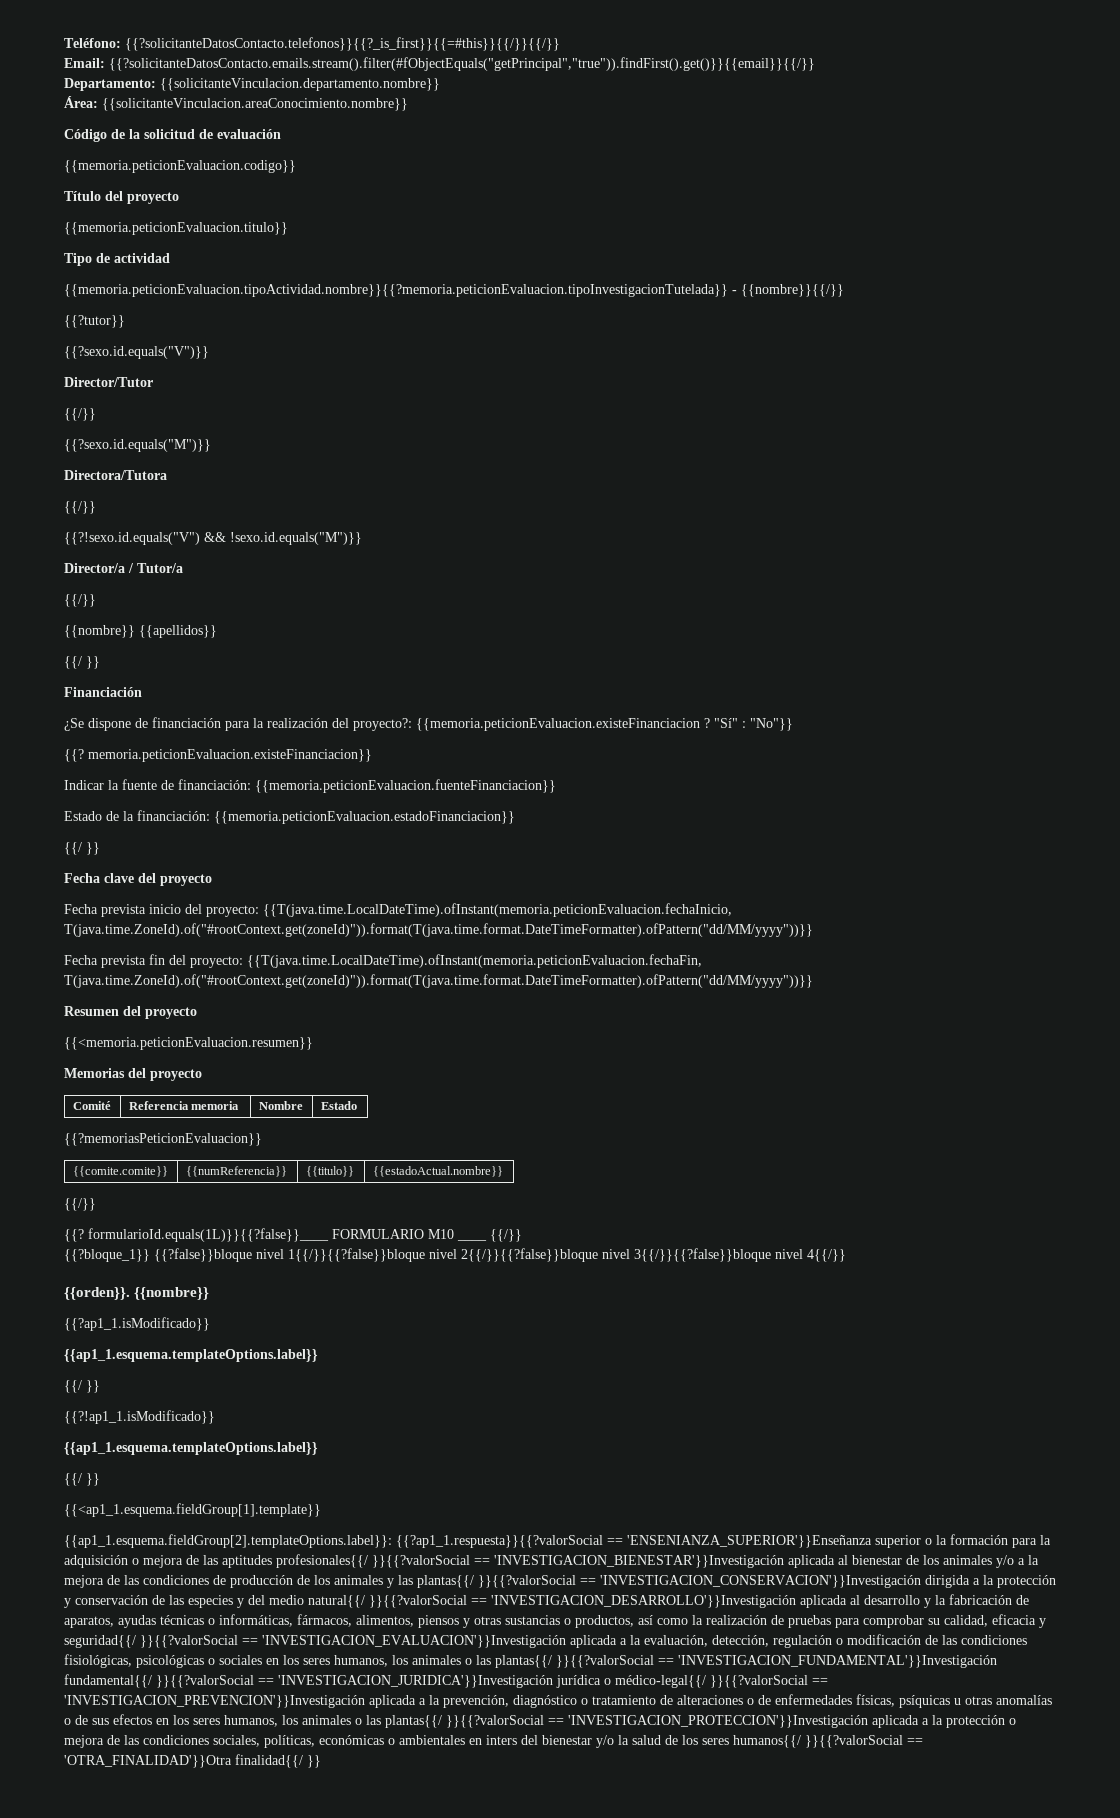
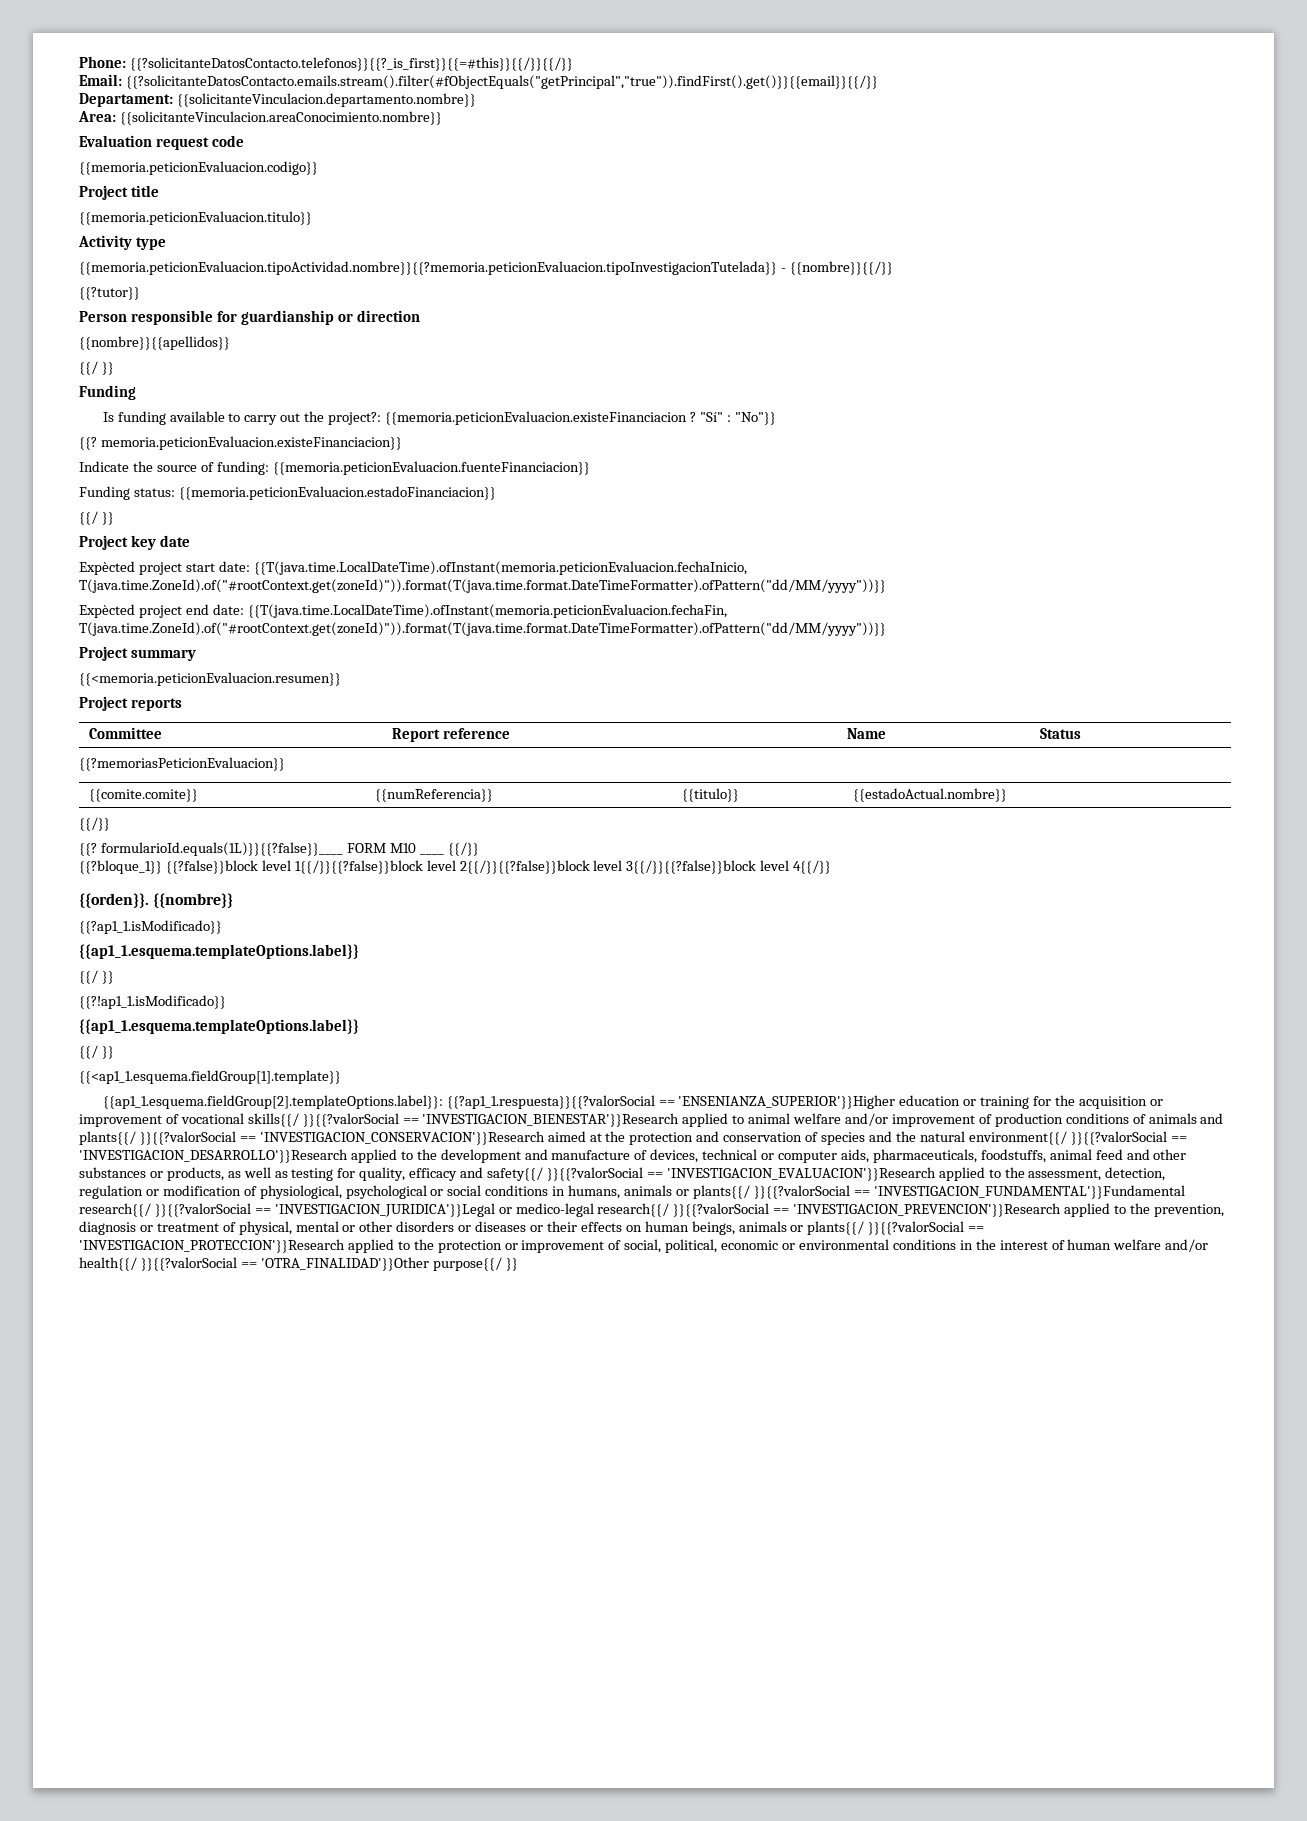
- Teléfono: {{?solicitanteDatosContacto.telefonos}}{{?_is_first}}{{=#this}}{{/}}{{/}}
+ Phone: {{?solicitanteDatosContacto.telefonos}}{{?_is_first}}{{=#this}}{{/}}{{/}}
- Departamento: {{solicitanteVinculacion.departamento.nombre}}
+ Departament: {{solicitanteVinculacion.departamento.nombre}}
- Área: {{solicitanteVinculacion.areaConocimiento.nombre}}
+ Area: {{solicitanteVinculacion.areaConocimiento.nombre}}
- Código de la solicitud de evaluación
+ Evaluation request code
  {{memoria.peticionEvaluacion.codigo}}
- Título del proyecto
+ Project title
  {{memoria.peticionEvaluacion.titulo}}
- Tipo de actividad
+ Activity type
  {{memoria.peticionEvaluacion.tipoActividad.nombre}}{{?memoria.peticionEvaluacion.tipoInvestigacionTutelada}} - {{nombre}}{{/}}
  {{?tutor}}
- {{?sexo.id.equals("V")}}
- Director/Tutor
- {{/}}
- {{?sexo.id.equals("M")}}
- Directora/Tutora
- {{/}}
- {{?!sexo.id.equals("V") && !sexo.id.equals("M")}}
- Director/a / Tutor/a
- {{/}}
- {{nombre}} {{apellidos}}
+ Person responsible for guardianship or direction
+ {{nombre}}{{apellidos}}
  {{/ }}
- Financiación
- ¿Se dispone de financiación para la realización del proyecto?: {{memoria.peticionEvaluacion.existeFinanciacion ?
+ Funding
+ Is funding available to carry out the project?: {{memoria.peticionEvaluacion.existeFinanciacion ?
- Indicar la fuente de financiación: {{memoria.peticionEvaluacion.fuenteFinanciacion}}
- Estado de la financiación: {{memoria.peticionEvaluacion.estadoFinanciacion}}
+ Indicate the source of funding: {{memoria.peticionEvaluacion.fuenteFinanciacion}}
+ Funding status: {{memoria.peticionEvaluacion.estadoFinanciacion}}
  {{/ }}
- Fecha clave del proyecto
- Fecha prevista inicio del proyecto: {{T(java.time.LocalDateTime).ofInstant(memoria.peticionEvaluacion.fechaInicio, T(java.time.ZoneId).of("#rootContext.get(zoneId)")).format(T(java.time.format.DateTimeFormatter).ofPattern("dd/MM/yyyy"))}}
- Fecha prevista fin del proyecto: {{T(java.time.LocalDateTime).ofInstant(memoria.peticionEvaluacion.fechaFin, T(java.time.ZoneId).of("#rootContext.get(zoneId)")).format(T(java.time.format.DateTimeFormatter).ofPattern("dd/MM/yyyy"))}}
- Resumen del proyecto
+ Project key date
+ Expècted project start date: {{T(java.time.LocalDateTime).ofInstant(memoria.peticionEvaluacion.fechaInicio, T(java.time.ZoneId).of("#rootContext.get(zoneId)")).format(T(java.time.format.DateTimeFormatter).ofPattern("dd/MM/yyyy"))}}
+ Expècted project end date: {{T(java.time.LocalDateTime).ofInstant(memoria.peticionEvaluacion.fechaFin, T(java.time.ZoneId).of("#rootContext.get(zoneId)")).format(T(java.time.format.DateTimeFormatter).ofPattern("dd/MM/yyyy"))}}
+ Project summary
  {{<memoria.peticionEvaluacion.resumen}}
- Memorias del proyecto
- Comité | Referencia memoria | Nombre | Estado
+ Project reports
+ Committee | Report reference | Name | Status
- {{? formularioId.equals(1L)}}{{?false}}____ FORMULARIO M10 ____ {{/}}
+ {{? formularioId.equals(1L)}}{{?false}}____ FORM M10 ____ {{/}}
- {{?bloque_1}} {{?false}}bloque nivel 1{{/}}{{?false}}bloque nivel 2{{/}}{{?false}}bloque nivel 3{{/}}{{?false}}bloque nivel 4{{/}}
+ {{?bloque_1}} {{?false}}block level 1{{/}}{{?false}}block level 2{{/}}{{?false}}block level 3{{/}}{{?false}}block level 4{{/}}
- {{ap1_1.esquema.fieldGroup[2].templateOptions.label}}: {{?ap1_1.respuesta}}{{?valorSocial == 'ENSENIANZA_SUPERIOR'}}Enseñanza superior o la formación para la adquisición o mejora de las aptitudes profesionales{{/ }}{{?valorSocial == 'INVESTIGACION_BIENESTAR'}}Investigación aplicada al bienestar de los animales y/o a la mejora de las condiciones de producción de los animales y las plantas{{/ }}{{?valorSocial == 'INVESTIGACION_CONSERVACION'}}Investigación dirigida a la protección y conservación de las especies y del medio natural{{/ }}{{?valorSocial == 'INVESTIGACION_DESARROLLO'}}Investigación aplicada al desarrollo y la fabricación de aparatos, ayudas técnicas o informáticas, fármacos, alimentos, piensos y otras sustancias o productos, así como la realización de pruebas para comprobar su calidad, eficacia y seguridad{{/ }}{{?valorSocial == 'INVESTIGACION_EVALUACION'}}Investigación aplicada a la evaluación, detección, regulación o modificación de las condiciones fisiológicas, psicológicas o sociales en los seres humanos, los animales o las plantas{{/ }}{{?valorSocial == 'INVESTIGACION_FUNDAMENTAL'}}Investigación fundamental{{/ }}{{?valorSocial == 'INVESTIGACION_JURIDICA'}}Investigación jurídica o médico-legal{{/ }}{{?valorSocial == 'INVESTIGACION_PREVENCION'}}Investigación aplicada a la prevención, diagnóstico o tratamiento de alteraciones o de enfermedades físicas, psíquicas u otras anomalías o de sus efectos en los seres humanos, los animales o las plantas{{/ }}{{?valorSocial == 'INVESTIGACION_PROTECCION'}}Investigación aplicada a la protección o mejora de las condiciones sociales, políticas, económicas o ambientales en inters del bienestar y/o la salud de los seres humanos{{/ }}{{?valorSocial == 'OTRA_FINALIDAD'}}Otra finalidad{{/ }}
+ {{ap1_1.esquema.fieldGroup[2].templateOptions.label}}: {{?ap1_1.respuesta}}{{?valorSocial == 'ENSENIANZA_SUPERIOR'}}Higher education or training for the acquisition or improvement of vocational skills{{/ }}{{?valorSocial == 'INVESTIGACION_BIENESTAR'}}Research applied to animal welfare and/or improvement of production conditions of animals and plants{{/ }}{{?valorSocial == 'INVESTIGACION_CONSERVACION'}}Research aimed at the protection and conservation of species and the natural environment{{/ }}{{?valorSocial == 'INVESTIGACION_DESARROLLO'}}Research applied to the development and manufacture of devices, technical or computer aids, pharmaceuticals, foodstuffs, animal feed and other substances or products, as well as testing for quality, efficacy and safety{{/ }}{{?valorSocial == 'INVESTIGACION_EVALUACION'}}Research applied to the assessment, detection, regulation or modification of physiological, psychological or social conditions in humans, animals or plants{{/ }}{{?valorSocial == 'INVESTIGACION_FUNDAMENTAL'}}Fundamental research{{/ }}{{?valorSocial == 'INVESTIGACION_JURIDICA'}}Legal or medico-legal research{{/ }}{{?valorSocial == 'INVESTIGACION_PREVENCION'}}Research applied to the prevention, diagnosis or treatment of physical, mental or other disorders or diseases or their effects on human beings, animals or plants{{/ }}{{?valorSocial == 'INVESTIGACION_PROTECCION'}}Research applied to the protection or improvement of social, political, economic or environmental conditions in the interest of human welfare and/or health{{/ }}{{?valorSocial == 'OTRA_FINALIDAD'}}Other purpose{{/ }}

